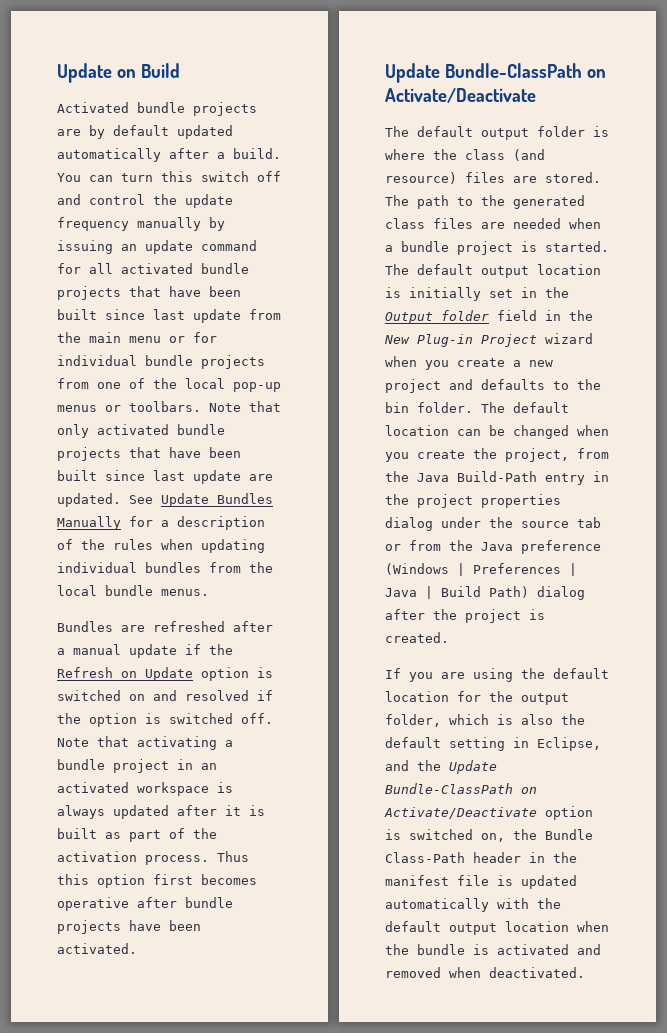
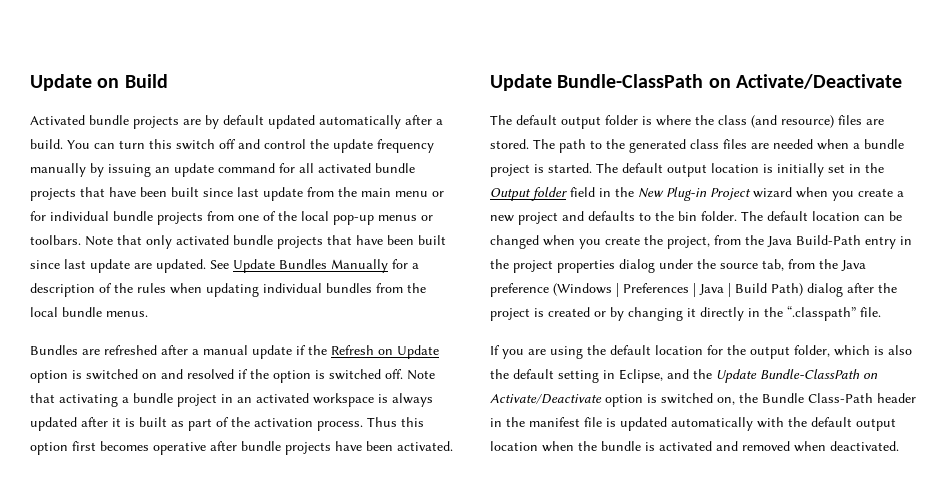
- The default location can be changed when you create the project, from the Java Build-Path entry in the project properties dialog under the source tab or from the Java preference (Windows | Preferences | Java | Build Path) dialog after the project is created.
+ The default location can be changed when you create the project, from the Java Build-Path entry in the project properties dialog under the source tab, from the Java preference (Windows | Preferences | Java | Build Path) dialog after the project is created or by changing it directly in the “.classpath” file.

